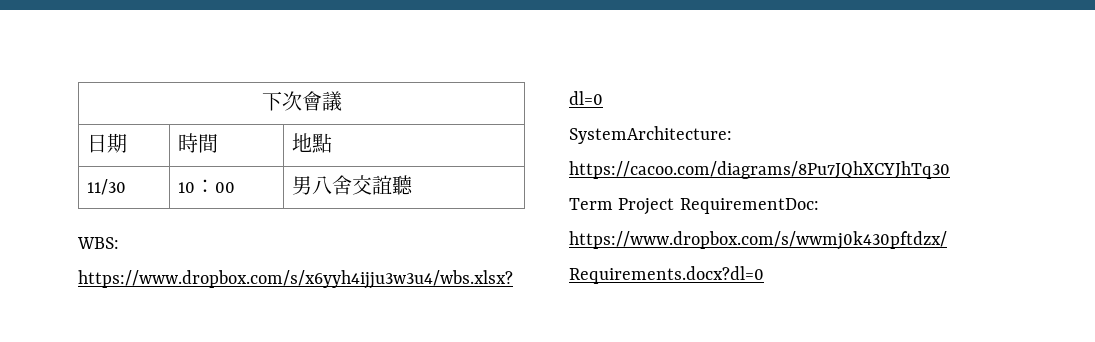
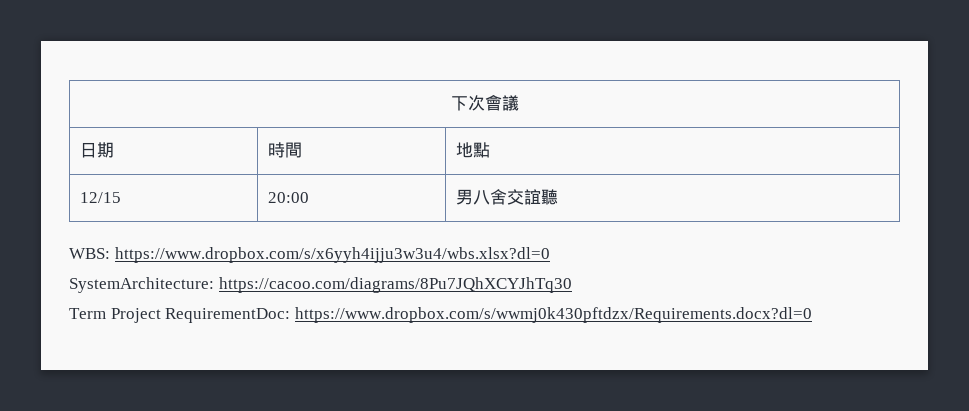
- 11/30 | 10：00 | 男八舍交誼聽
+ 12/15 | 20:00 | 男八舍交誼聽

